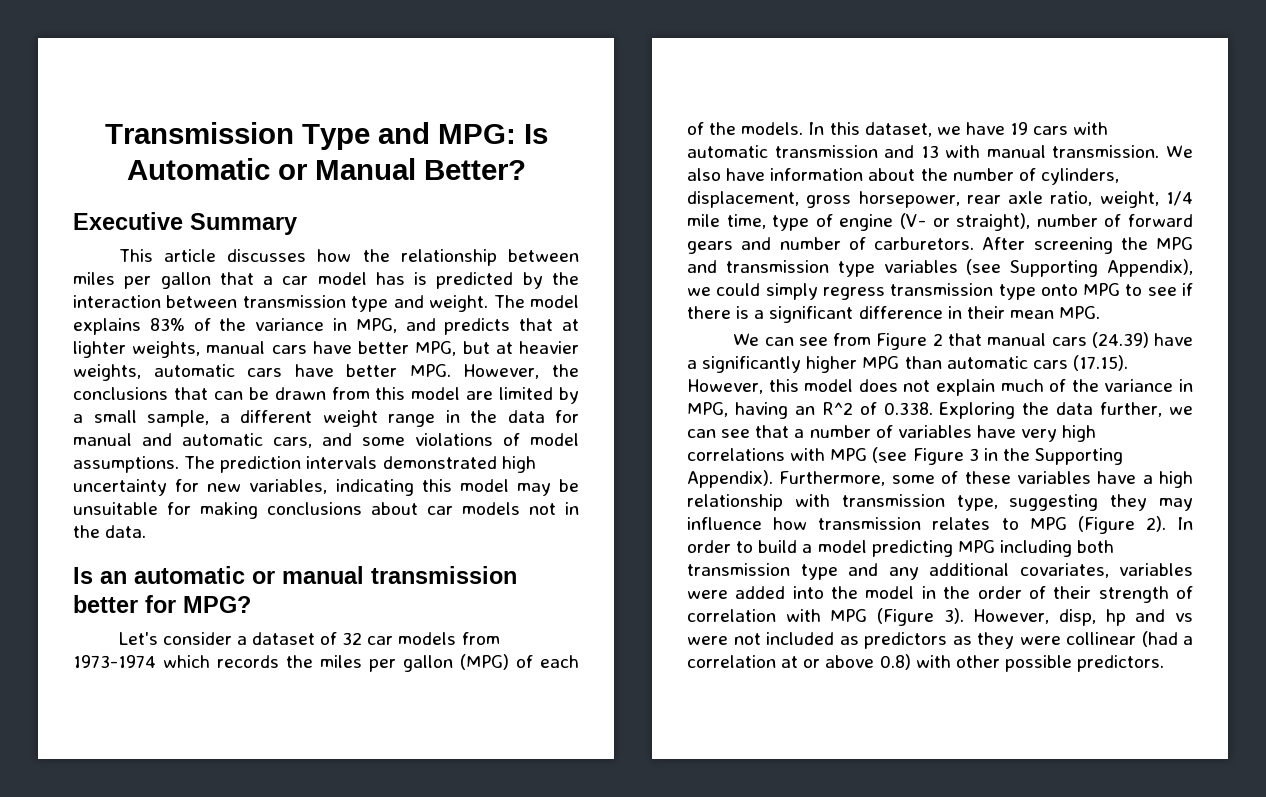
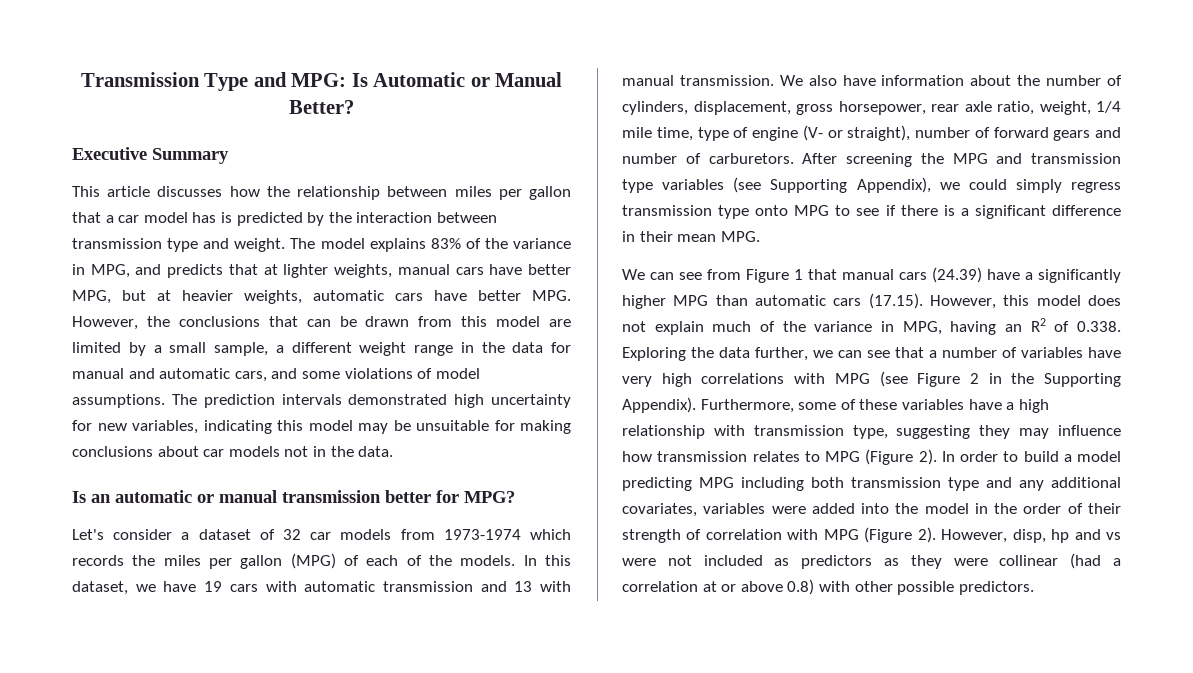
- We can see from Figure 2 that manual cars (24.39) have a significantly higher MPG than automatic cars (17.15). However, this model does not explain much of the variance in MPG, having an R^2 of 0.338. Exploring the data further, we can see that a number of variables have very high correlations with MPG (see Figure 3 in the Supporting Appendix).
+ We can see from Figure 1 that manual cars (24.39) have a significantly higher MPG than automatic cars (17.15). However, this model does not explain much of the variance in MPG, having an R2 of 0.338. Exploring the data further, we can see that a number of variables have very high correlations with MPG (see Figure 2 in the Supporting Appendix).
- In order to build a model predicting MPG including both transmission type and any additional covariates, variables were added into the model in the order of their strength of correlation with MPG (Figure 3).
+ In order to build a model predicting MPG including both transmission type and any additional covariates, variables were added into the model in the order of their strength of correlation with MPG (Figure 2).

